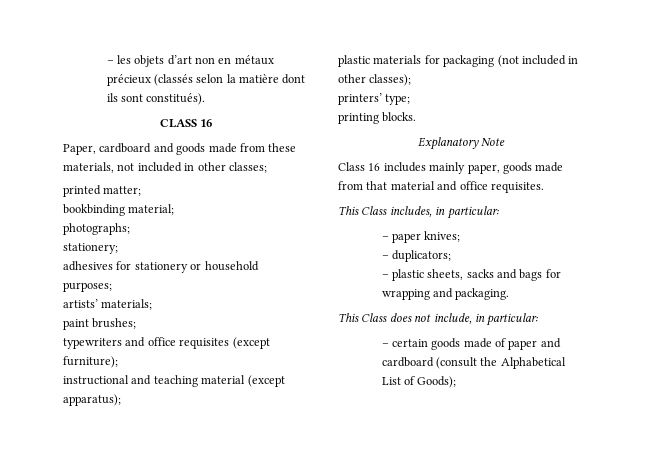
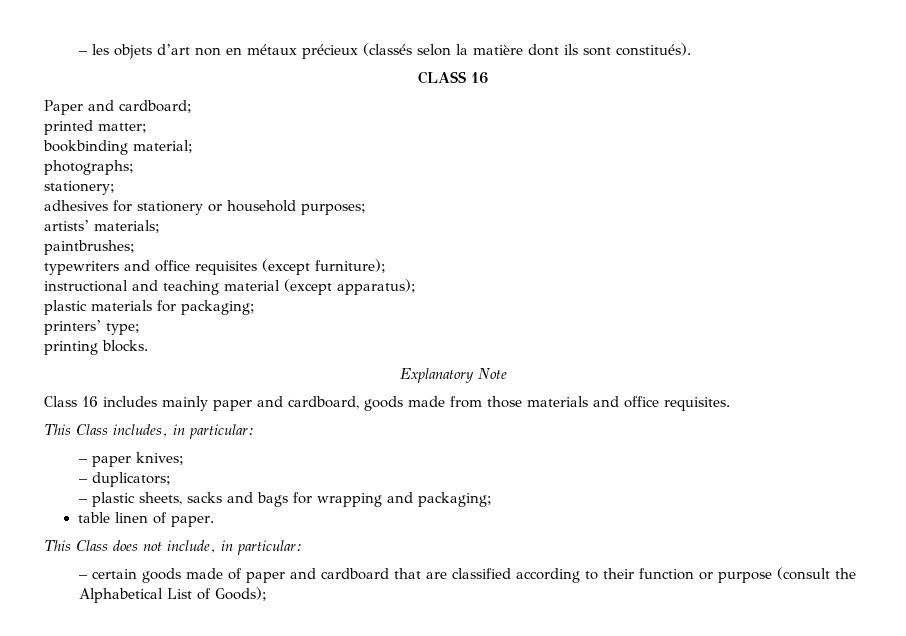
- Paper, cardboard and goods made from these materials, not included in other classes;
+ Paper and cardboard;
- paint brushes;
+ paintbrushes;
- plastic materials for packaging (not included in other classes);
+ plastic materials for packaging;
- Class 16 includes mainly paper, goods made from that material and office requisites.
+ Class 16 includes mainly paper and cardboard, goods made from those materials and office requisites.
- – plastic sheets, sacks and bags for wrapping and packaging.
+ – plastic sheets, sacks and bags for wrapping and packaging;
+ table linen of paper.
- – certain goods made of paper and cardboard (consult the Alphabetical List of Goods);
+ – certain goods made of paper and cardboard that are classified according to their function or purpose (consult the Alphabetical List of Goods);

